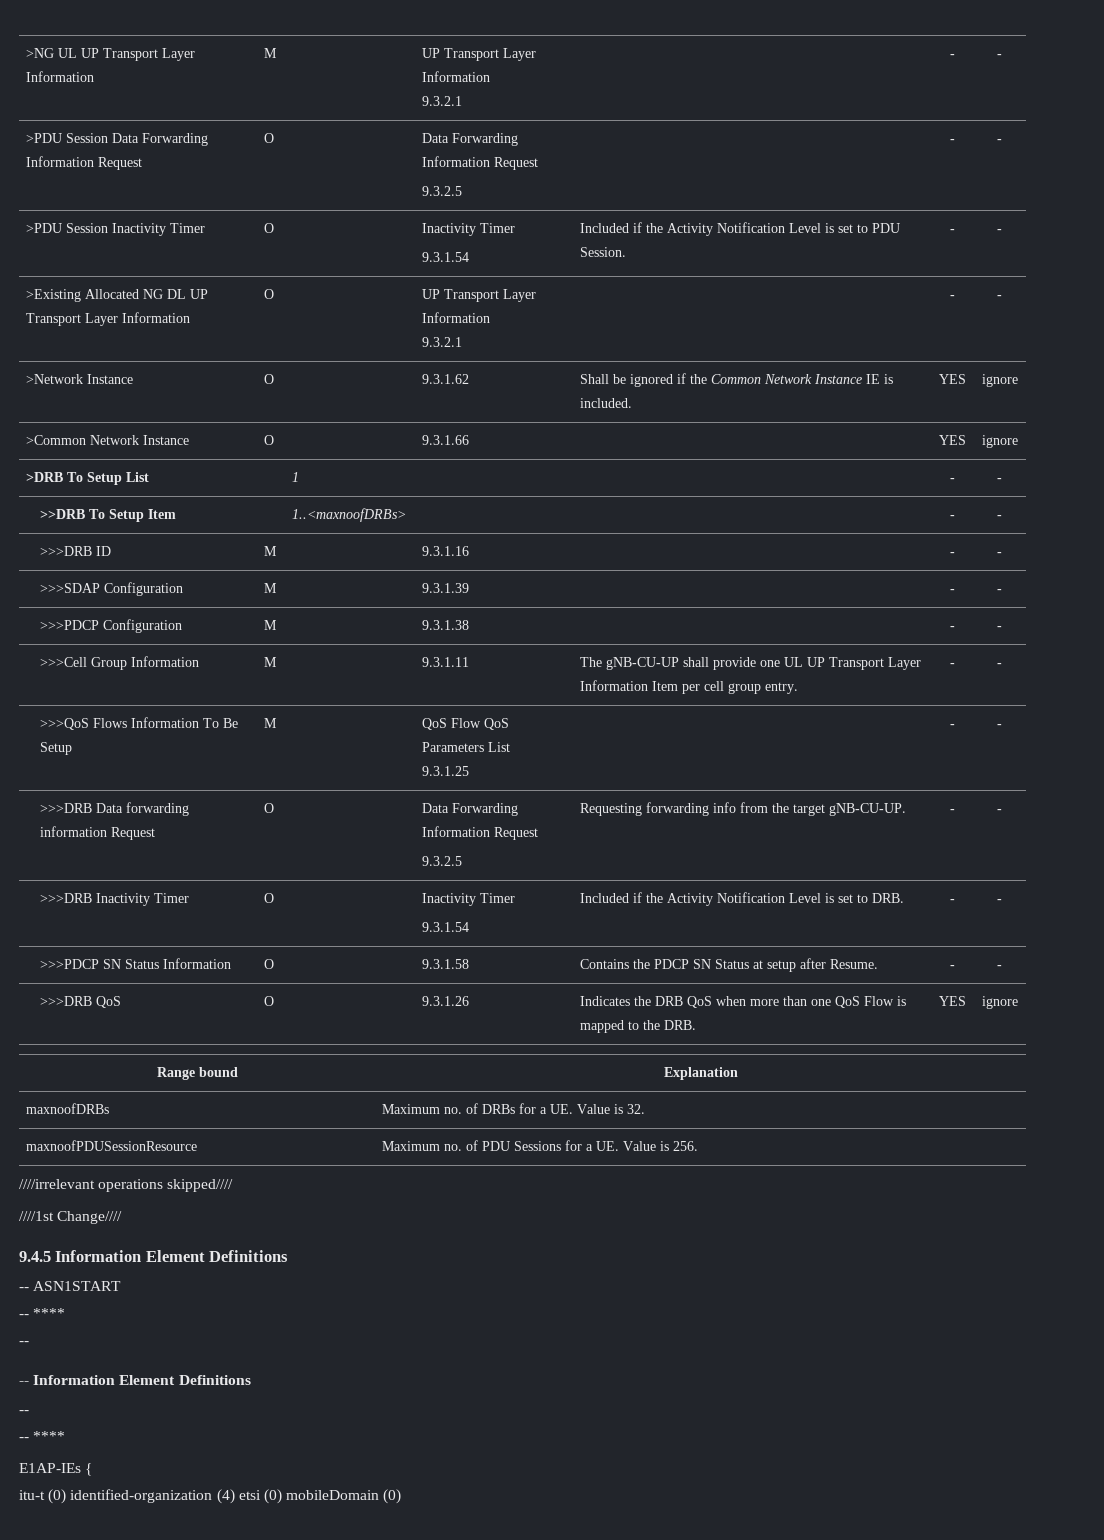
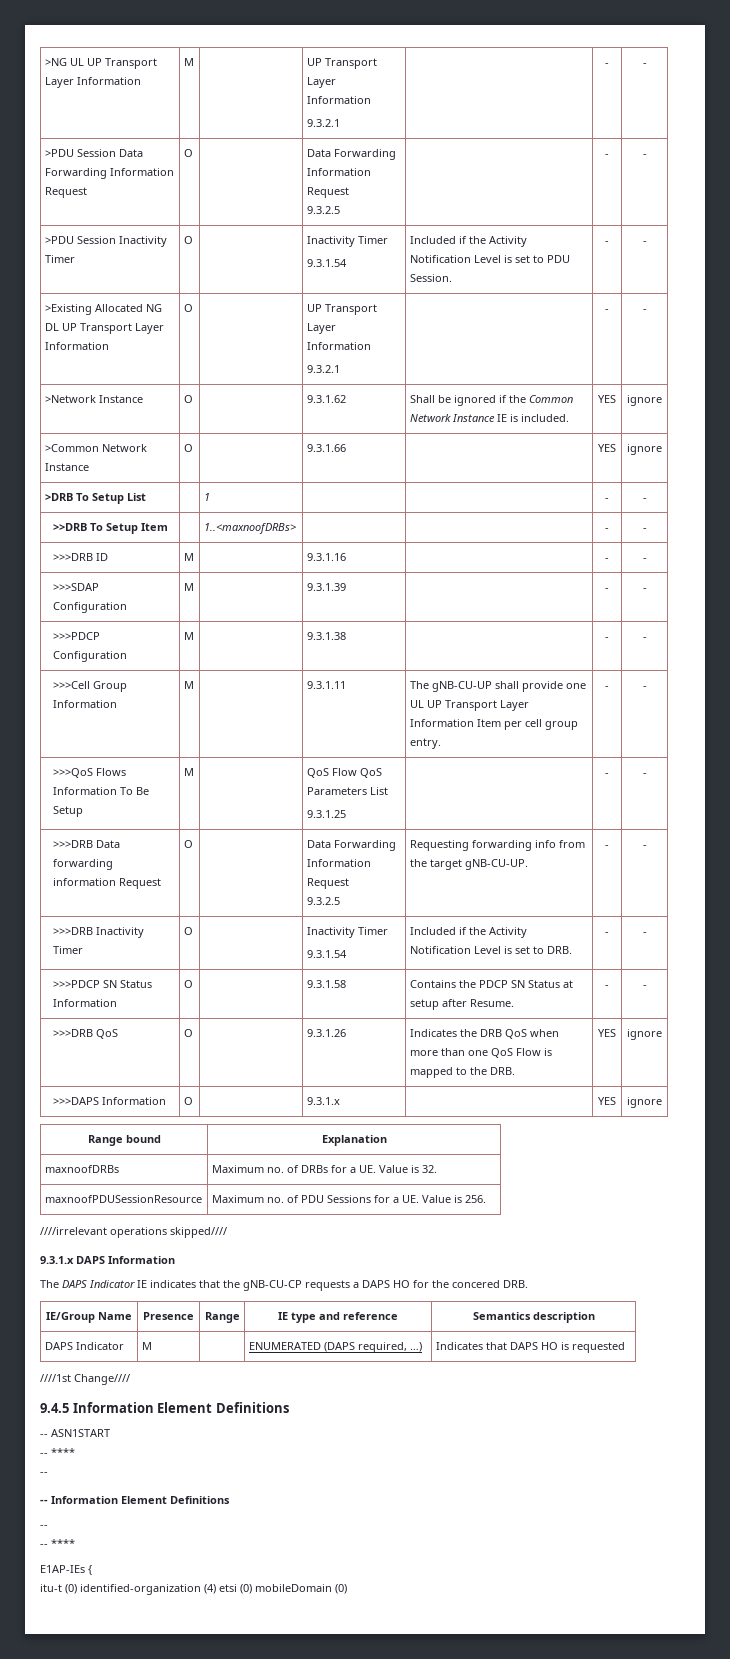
+ >>>DAPS Information | O | | 9.3.1.x | | YES | ignore
+ 9.3.1.x DAPS Information
+ The DAPS Indicator IE indicates that the gNB-CU-CP requests a DAPS HO for the concered DRB.
+ IE/Group Name | Presence | Range | IE type and reference | Semantics description
+ DAPS Indicator | M | | ENUMERATED (DAPS required, …) | Indicates that DAPS HO is requested

